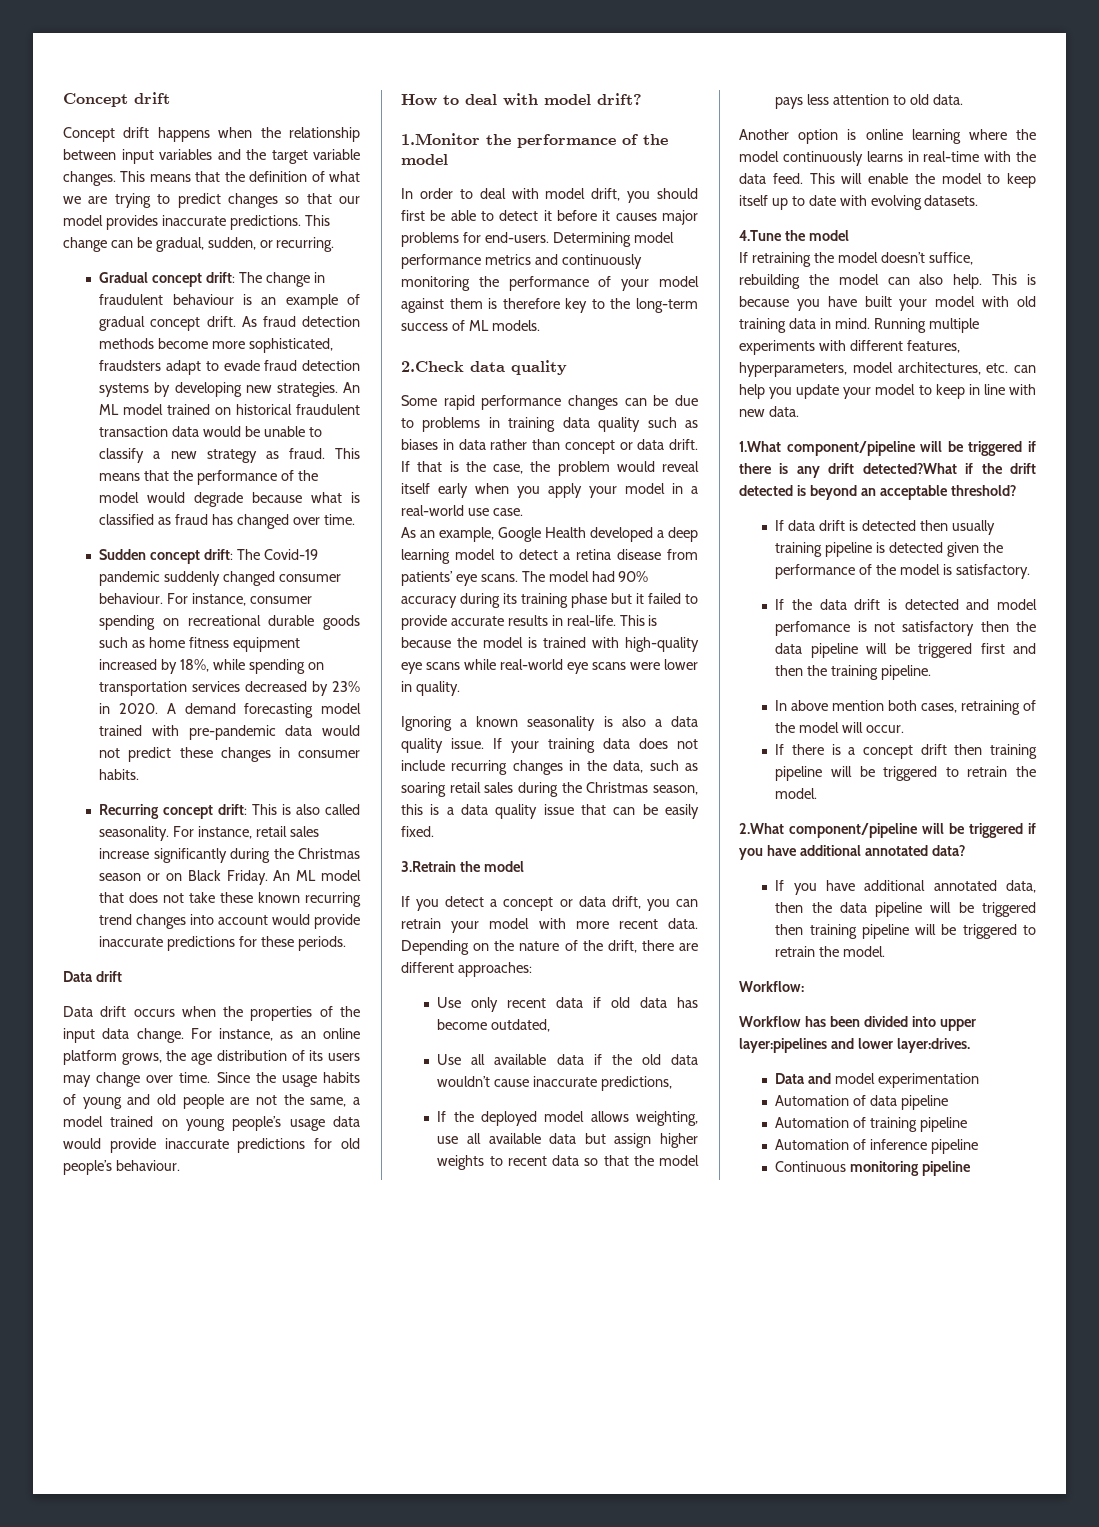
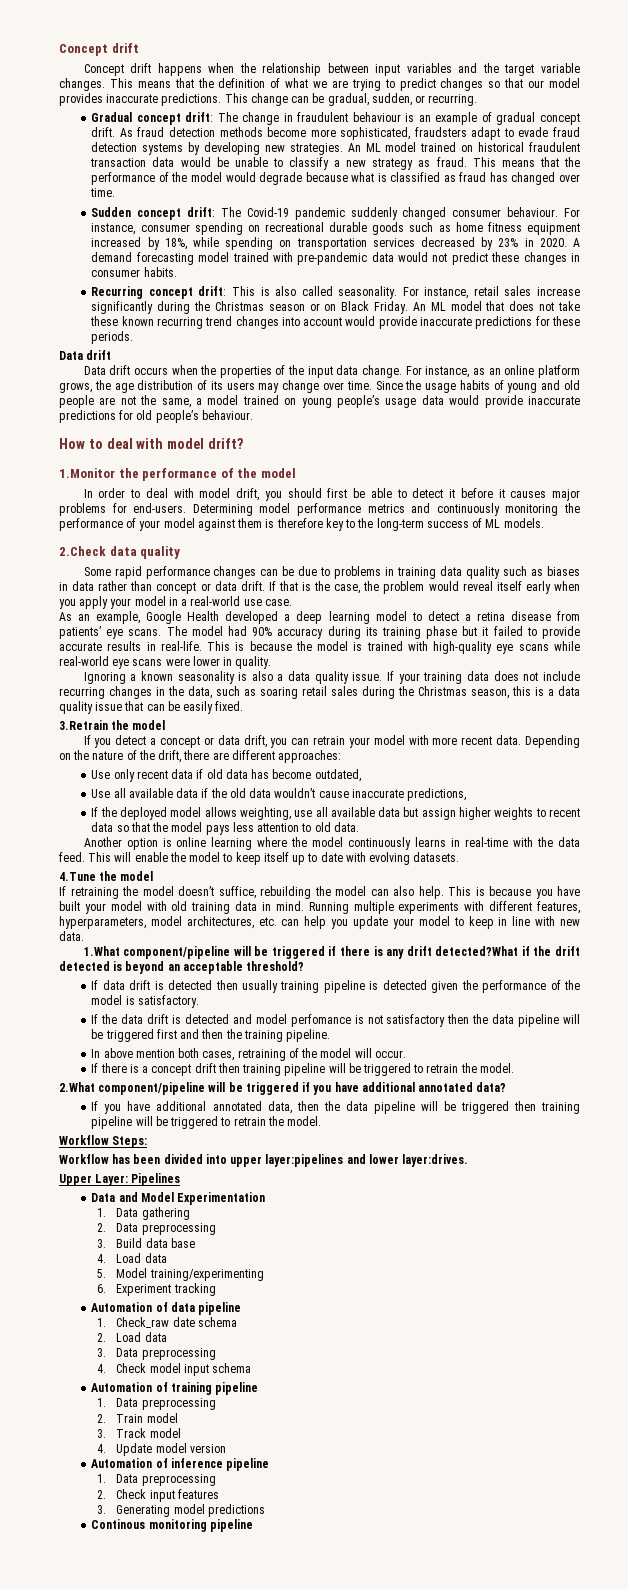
- Workflow:
+ Workflow Steps:
+ Upper Layer: Pipelines
- Data and model experimentation
+ Data and Model Experimentation
+ 1. Data gathering
+ 2. Data preprocessing
+ 3. Build data base
+ 4. Load data
+ 5. Model training/experimenting
+ 6. Experiment tracking
  Automation of data pipeline
+ 1. Check_raw date schema
+ 2. Load data
+ 3. Data preprocessing
+ 4. Check model input schema
  Automation of training pipeline
+ 1. Data preprocessing
+ 2. Train model
+ 3. Track model
+ 4. Update model version
  Automation of inference pipeline
- Continuous monitoring pipeline
+ 1. Data preprocessing
+ 2. Check input features
+ 3. Generating model predictions
+ Continous monitoring pipeline

